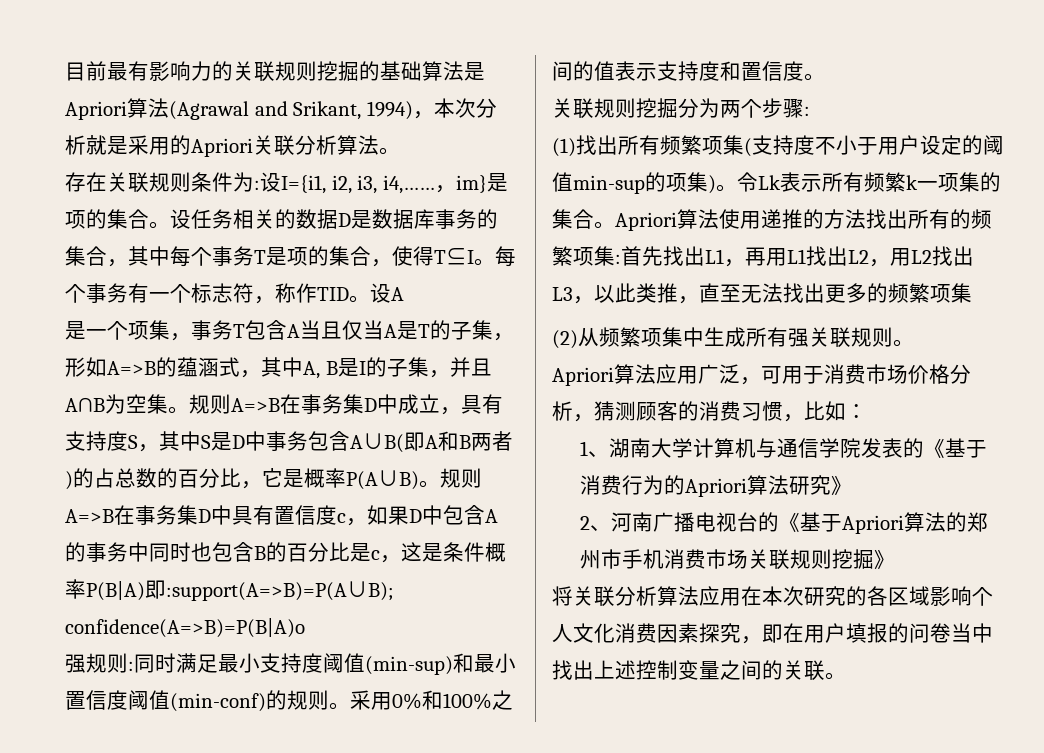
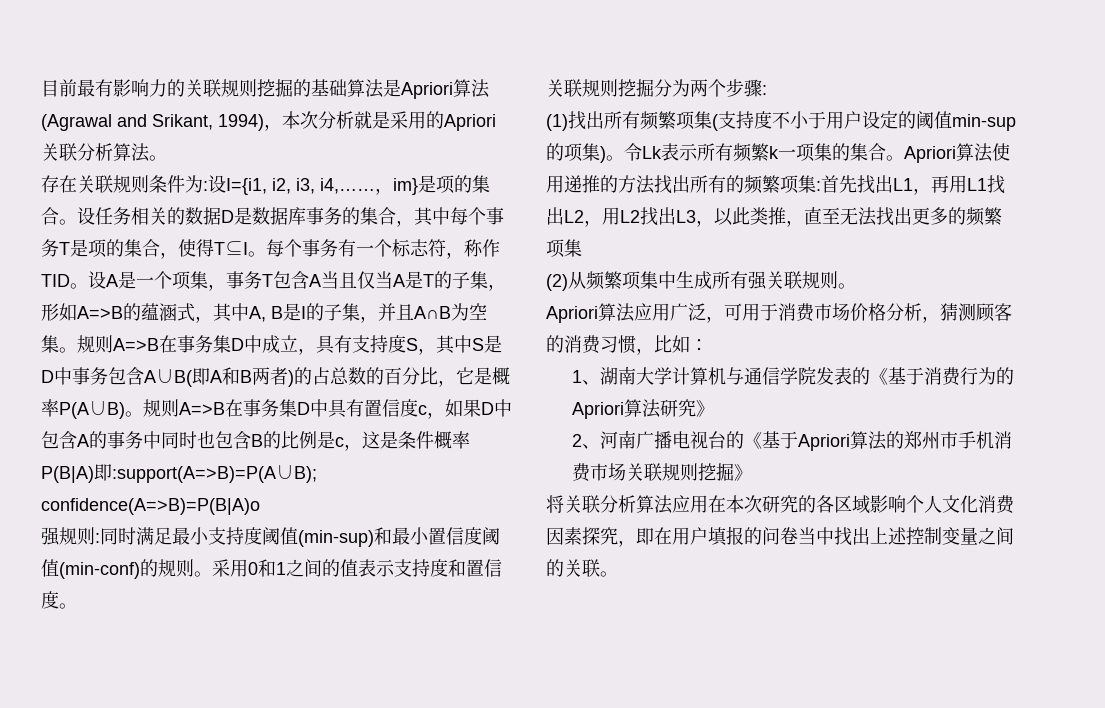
- 设A
- 是一个项集，事务T包含A当且仅当A是T的子集，形如A=>B的蕴涵式，其中A, B是I的子集，并且A∩B为空集。
+ 设A是一个项集，事务T包含A当且仅当A是T的子集，形如A=>B的蕴涵式，其中A, B是I的子集，并且A∩B为空集。
- 规则A=>B在事务集D中具有置信度c，如果D中包含A的事务中同时也包含B的百分比是c，这是条件概率P(B|A)即:support(A=>B)=P(A∪B); confidence(A=>B)=P(B|A)o
+ 规则A=>B在事务集D中具有置信度c，如果D中包含A的事务中同时也包含B的比例是c，这是条件概率P(B|A)即:support(A=>B)=P(A∪B); confidence(A=>B)=P(B|A)o
- 采用0%和100%之间的值表示支持度和置信度。
+ 采用0和1之间的值表示支持度和置信度。

